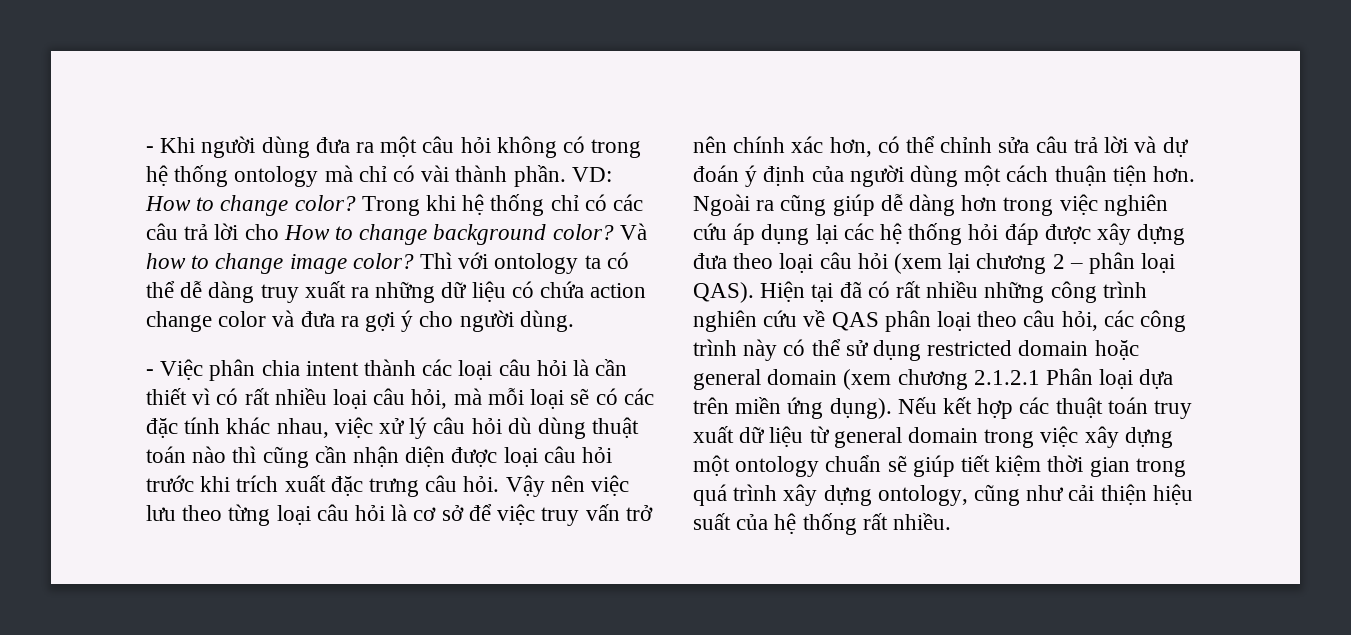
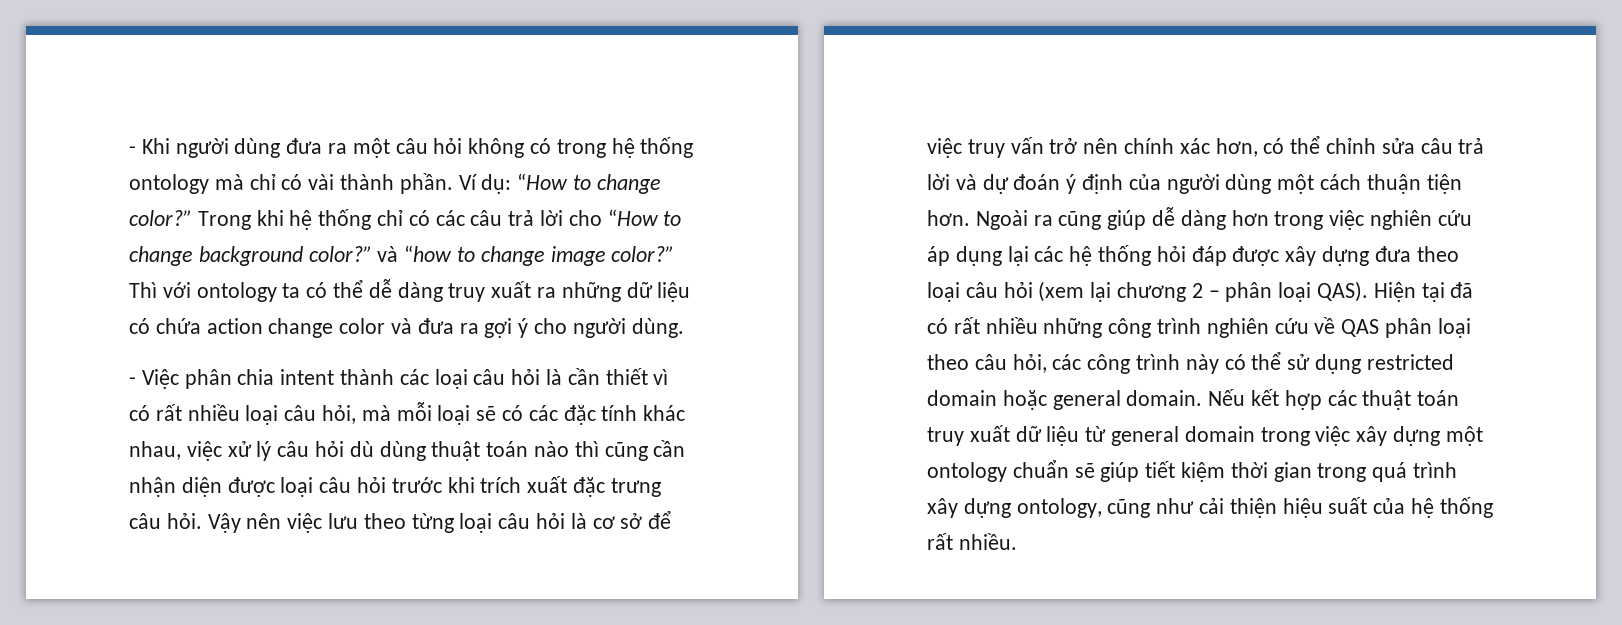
- VD: How to change color?
+ Ví dụ: “How to change color?”
- Trong khi hệ thống chỉ có các câu trả lời cho How to change background color? Và how to change image color?
+ Trong khi hệ thống chỉ có các câu trả lời cho “How to change background color?” và “how to change image color?”
- Hiện tại đã có rất nhiều những công trình nghiên cứu về QAS phân loại theo câu hỏi, các công trình này có thể sử dụng restricted domain hoặc general domain (xem chương 2.1.2.1 Phân loại dựa trên miền ứng dụng).
+ Hiện tại đã có rất nhiều những công trình nghiên cứu về QAS phân loại theo câu hỏi, các công trình này có thể sử dụng restricted domain hoặc general domain.

